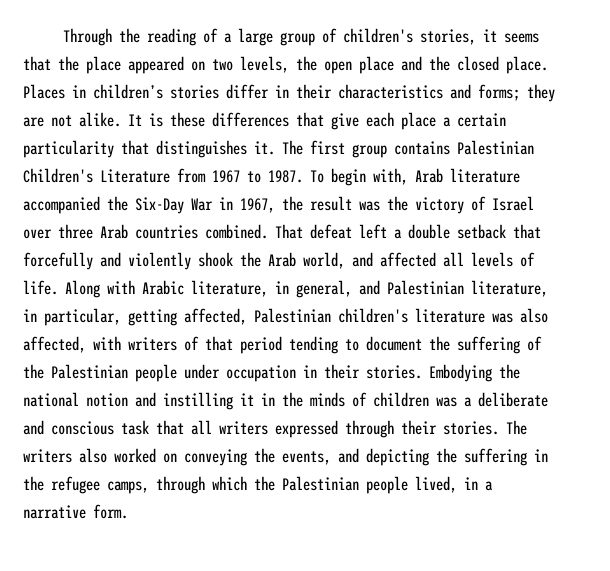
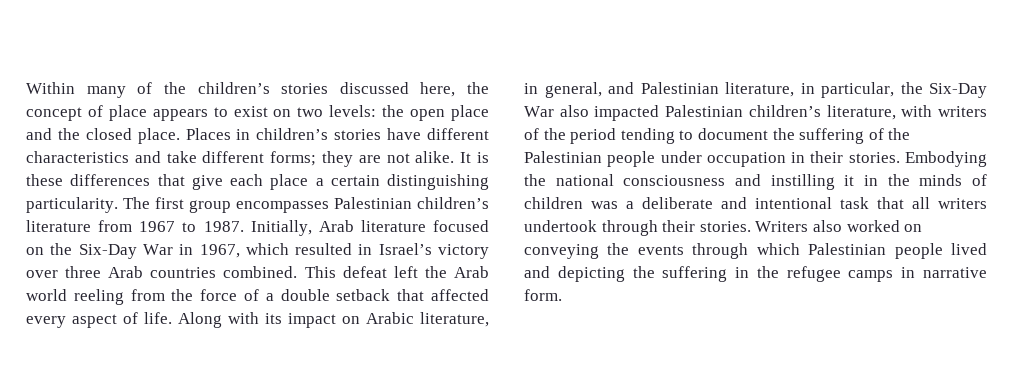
- Through the reading of a large group of children's stories, it seems that the place appeared on two levels, the open place and the closed place.
+ Within many of the children’s stories discussed here, the concept of place appears to exist on two levels: the open place and the closed place.
- Places in children’s stories differ in their characteristics and forms; they are not alike.
+ Places in children’s stories have different characteristics and take different forms; they are not alike.
- It is these differences that give each place a certain particularity that distinguishes it. The first group contains Palestinian Children's Literature from 1967 to 1987. To begin with, Arab literature accompanied the Six-Day War in 1967, the result was the victory of Israel over three Arab countries combined.
+ It is these differences that give each place a certain distinguishing particularity. The first group encompasses Palestinian children’s literature from 1967 to 1987. Initially, Arab literature focused on the Six-Day War in 1967, which resulted in Israel’s victory over three Arab countries combined.
- That defeat left a double setback that forcefully and violently shook the Arab world, and affected all levels of life.
+ This defeat left the Arab world reeling from the force of a double setback that affected every aspect of life.
- Along with Arabic literature, in general, and Palestinian literature, in particular, getting affected, Palestinian children's literature was also affected, with writers of that period tending to document the suffering of the Palestinian people under occupation in their stories.
+ Along with its impact on Arabic literature, in general, and Palestinian literature, in particular, the Six-Day War also impacted Palestinian children’s literature, with writers of the period tending to document the suffering of the Palestinian people under occupation in their stories.
- Embodying the national notion and instilling it in the minds of children was a deliberate and conscious task that all writers expressed through their stories.
+ Embodying the national consciousness and instilling it in the minds of children was a deliberate and intentional task that all writers undertook through their stories.
- The writers also worked on conveying the events, and depicting the suffering in the refugee camps, through which the Palestinian people lived, in a narrative form.
+ Writers also worked on conveying the events through which Palestinian people lived and depicting the suffering in the refugee camps in narrative form.

